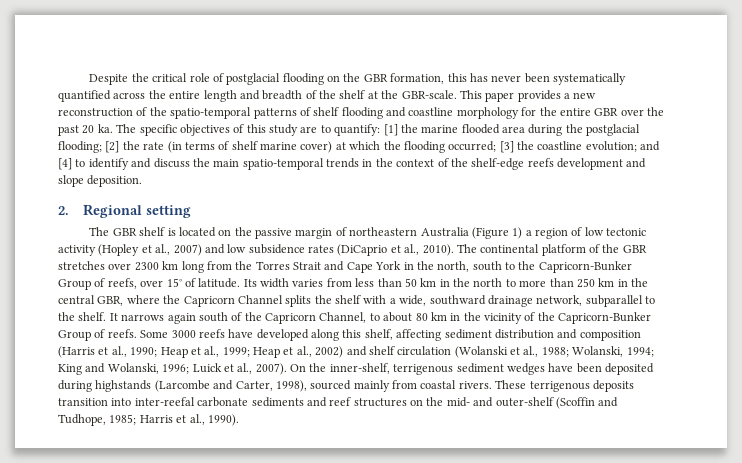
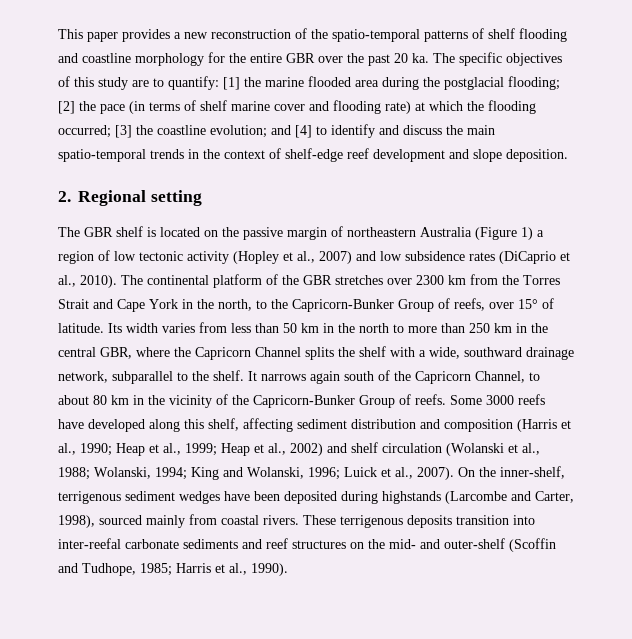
- Despite the critical role of postglacial flooding on the GBR formation, this has never been systematically quantified across the entire length and breadth of the shelf at the GBR-scale.
- The specific objectives of this study are to quantify: [1] the marine flooded area during the postglacial flooding; [2] the rate (in terms of shelf marine cover) at which the flooding occurred; [3] the coastline evolution; and [4] to identify and discuss the main spatio-temporal trends in the context of the shelf-edge reefs development and slope deposition.
+ The specific objectives of this study are to quantify: [1] the marine flooded area during the postglacial flooding; [2] the pace (in terms of shelf marine cover and flooding rate) at which the flooding occurred; [3] the coastline evolution; and [4] to identify and discuss the main spatio-temporal trends in the context of shelf-edge reef development and slope deposition.
- The continental platform of the GBR stretches over 2300 km long from the Torres Strait and Cape York in the north, south to the Capricorn-Bunker Group of reefs, over 15° of latitude.
+ The continental platform of the GBR stretches over 2300 km from the Torres Strait and Cape York in the north, to the Capricorn-Bunker Group of reefs, over 15° of latitude.

